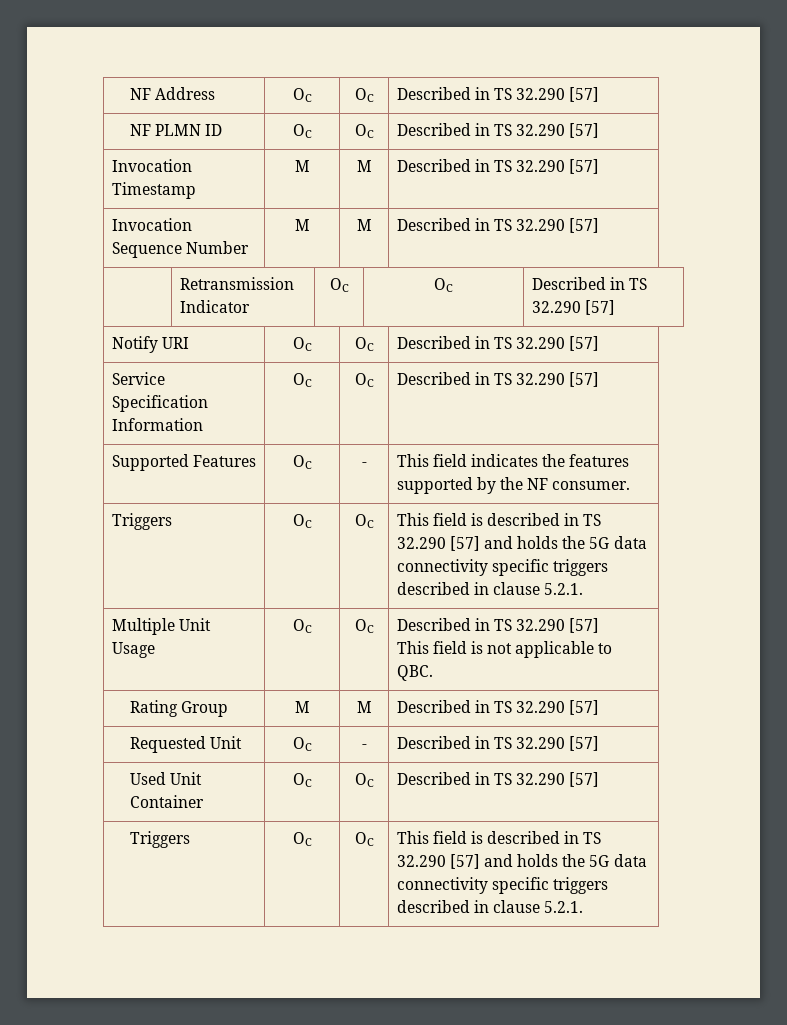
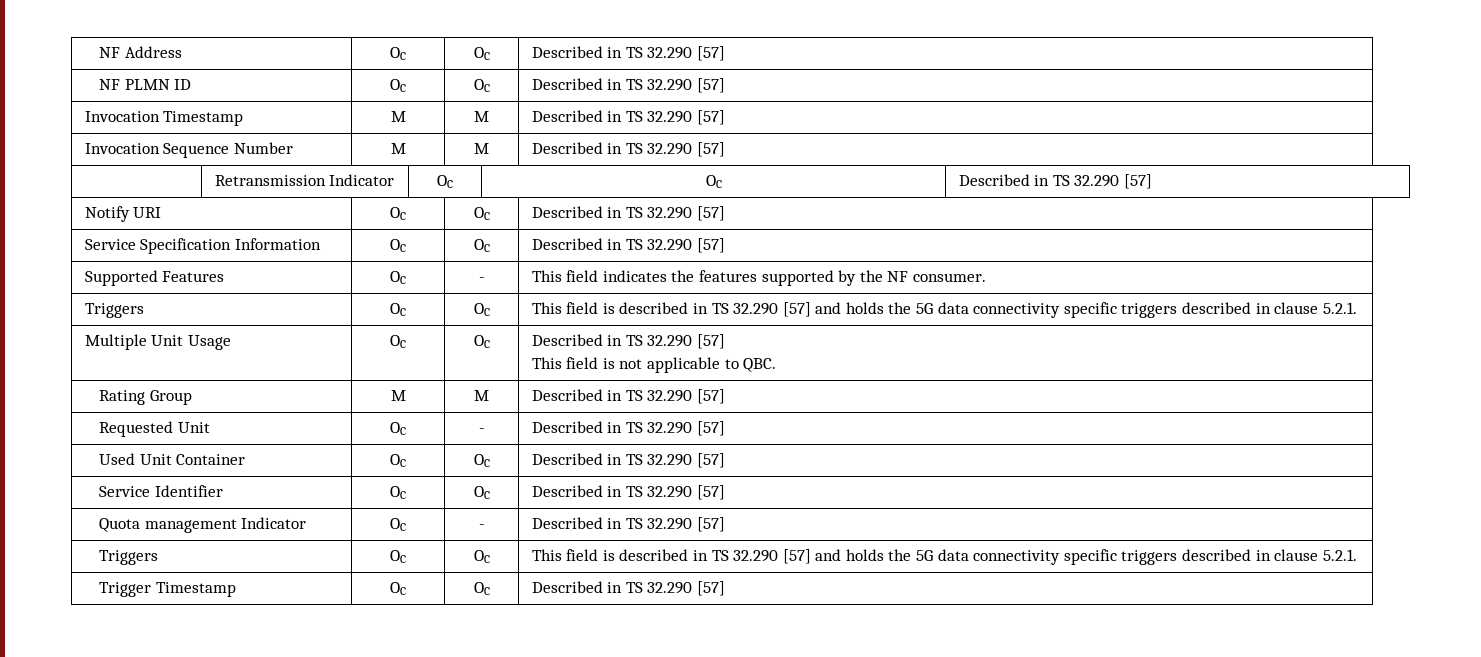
+ Service Identifier | OC | OC | Described in TS 32.290 [57]
+ Quota management Indicator | OC | - | Described in TS 32.290 [57]
+ Trigger Timestamp | OC | OC | Described in TS 32.290 [57]

